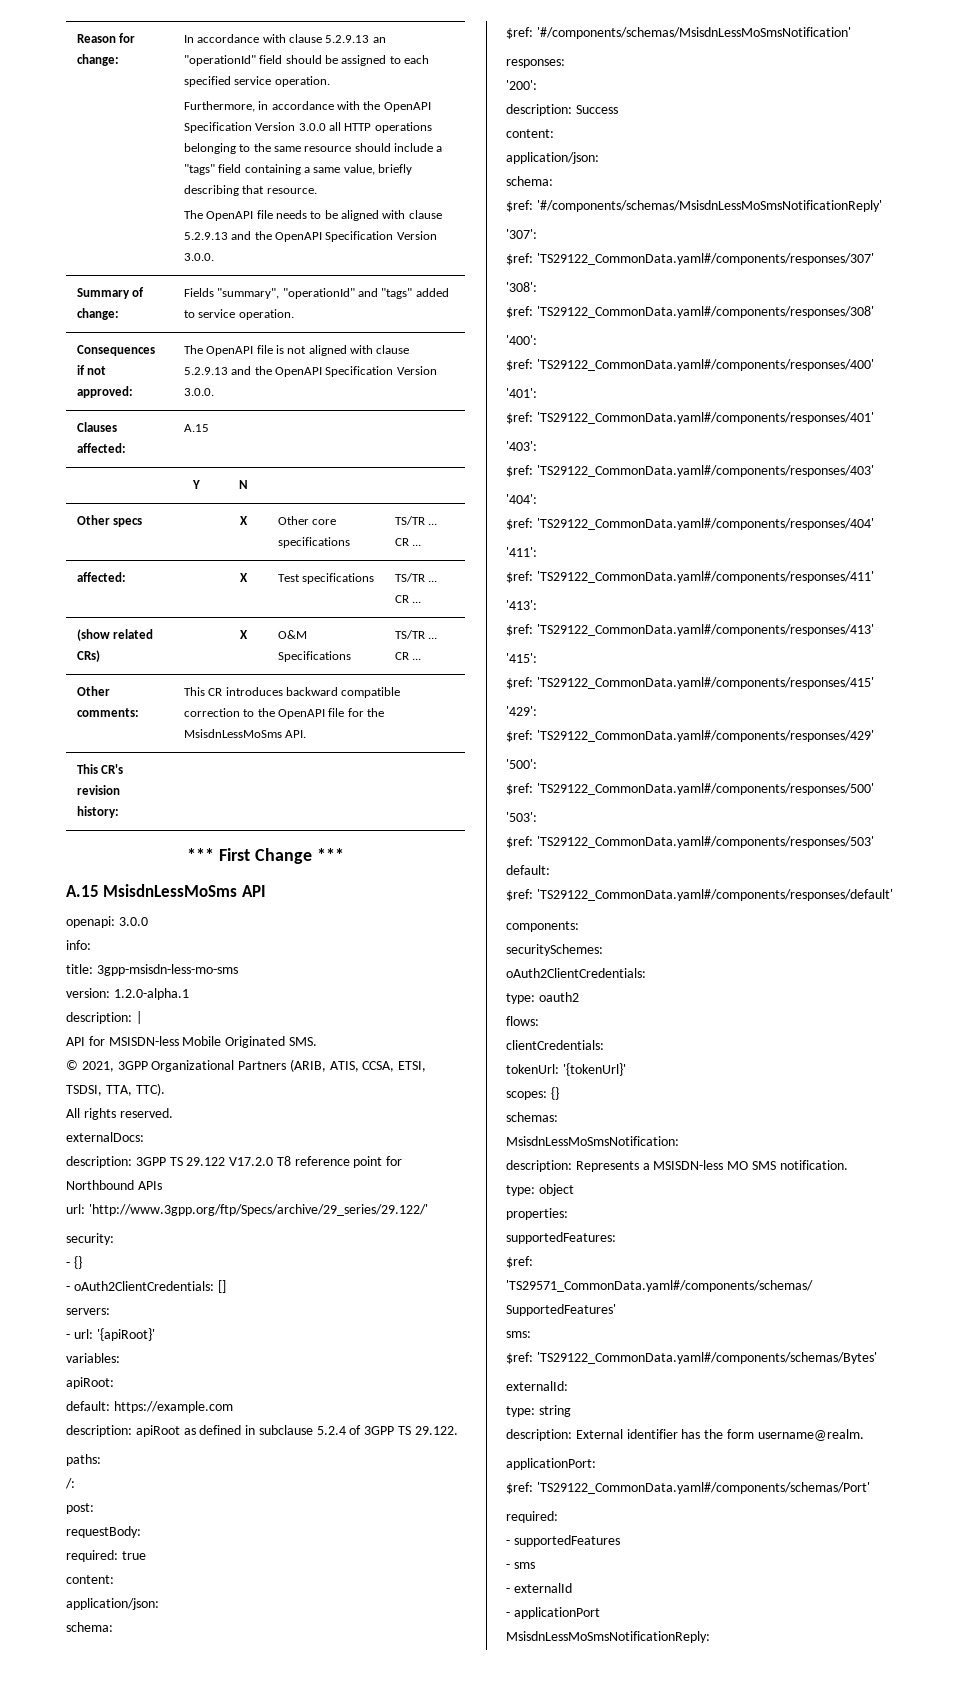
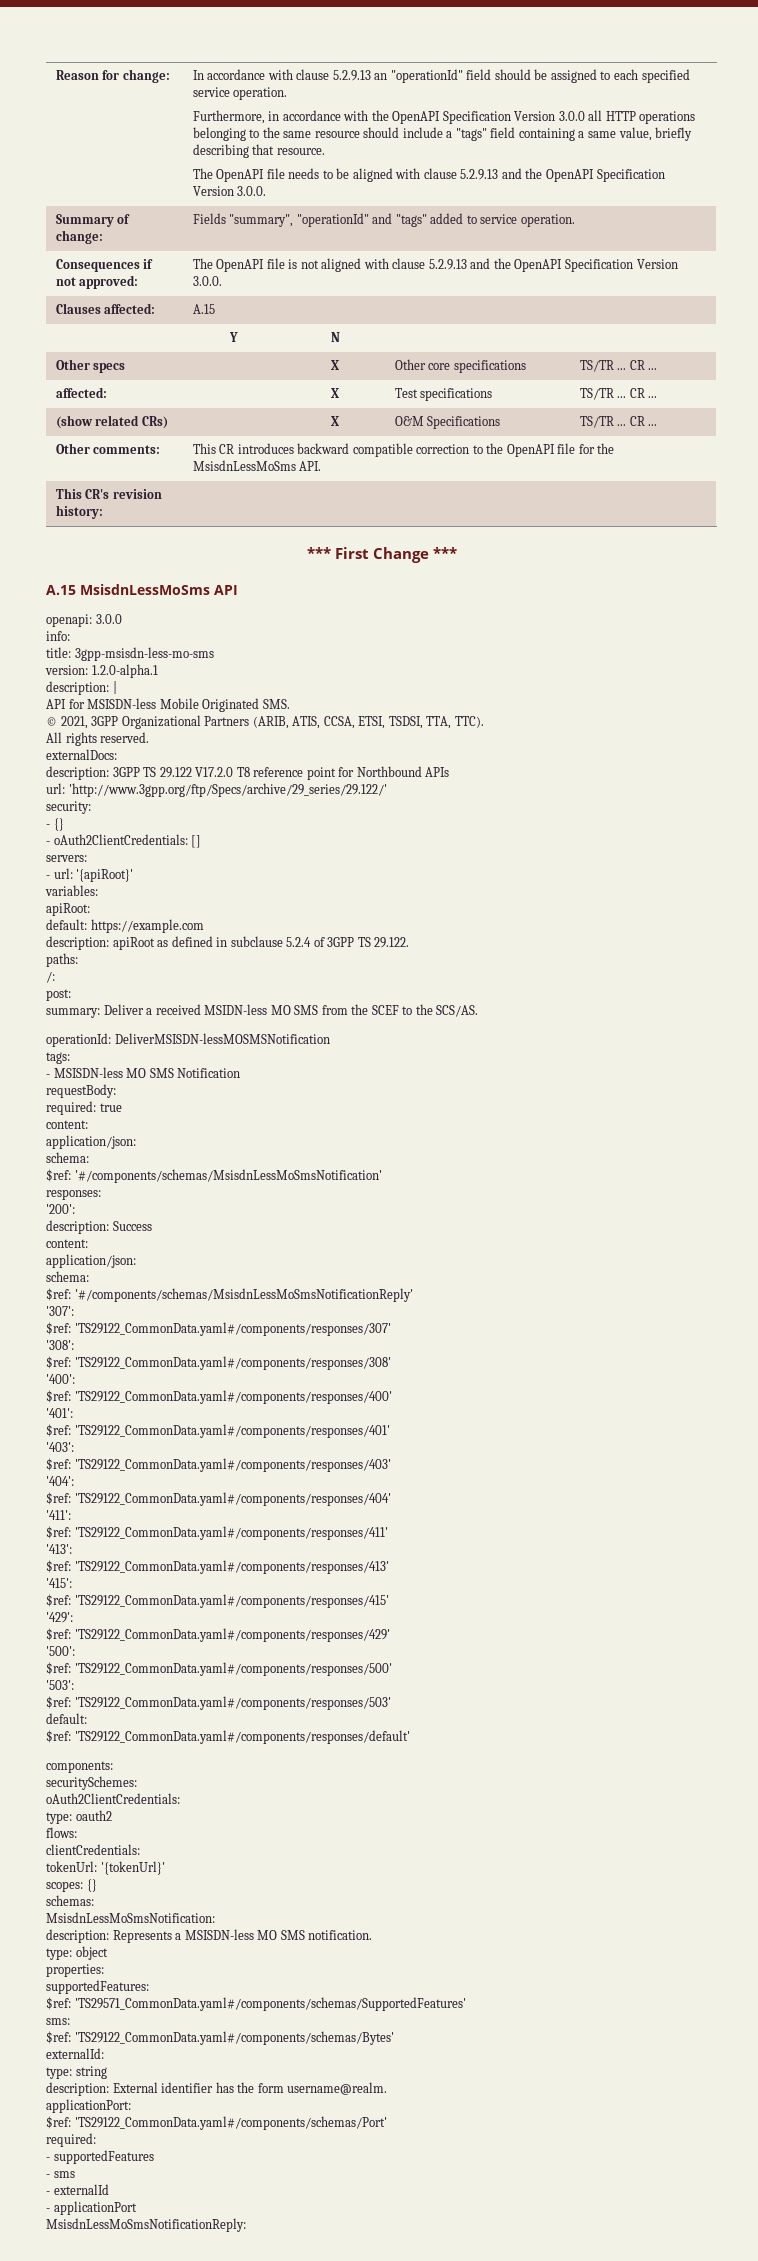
+ summary: Deliver a received MSIDN-less MO SMS from the SCEF to the SCS/AS.
+ operationId: DeliverMSISDN-lessMOSMSNotification
+ tags:
+ - MSISDN-less MO SMS Notification

